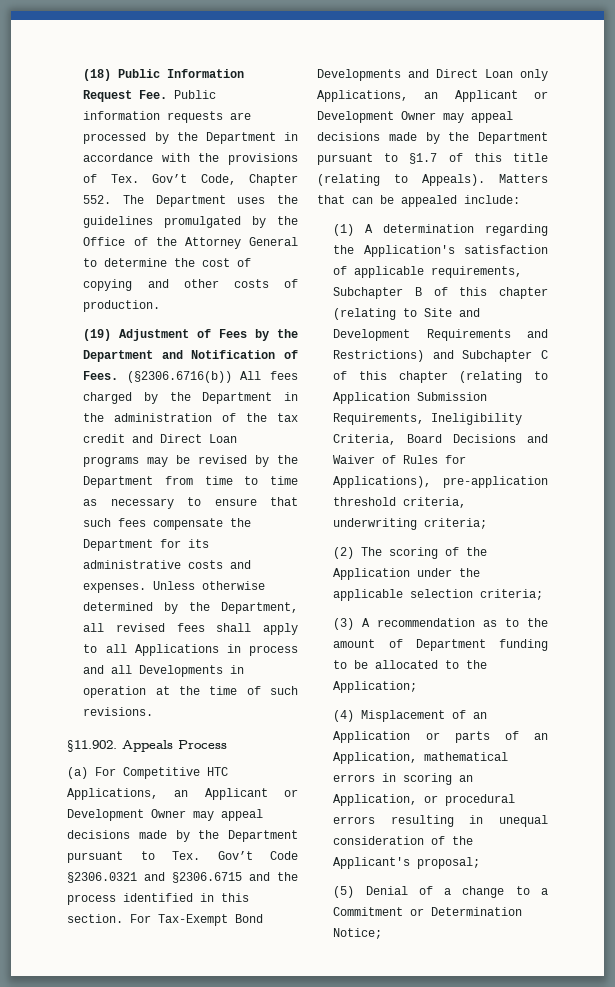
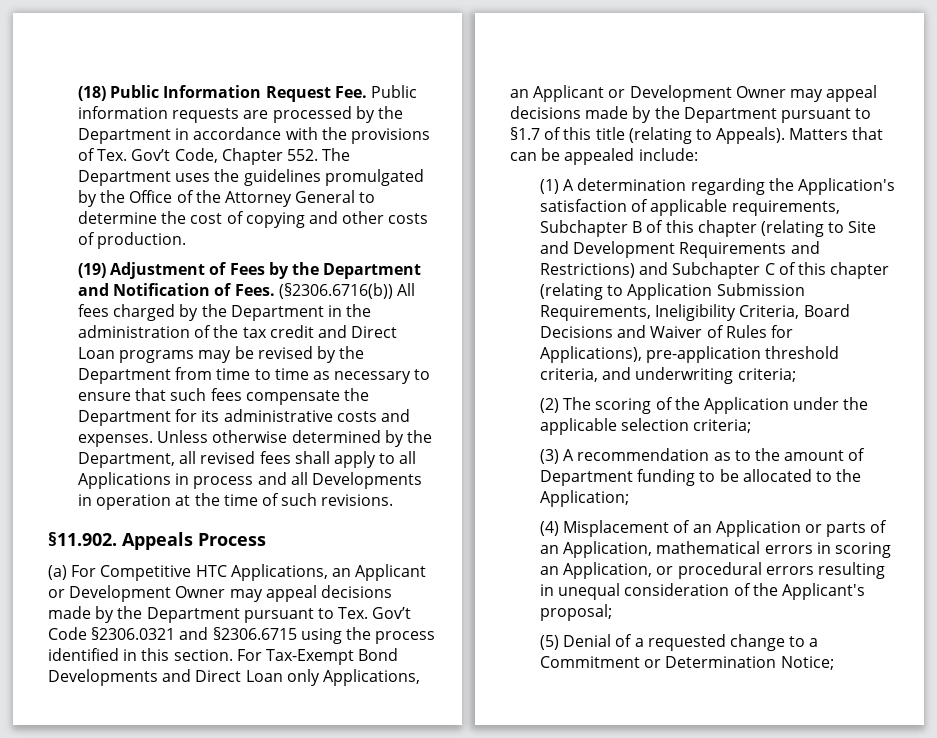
- (a) For Competitive HTC Applications, an Applicant or Development Owner may appeal decisions made by the Department pursuant to Tex. Gov’t Code §2306.0321 and §2306.6715 and the process identified in this section.
+ (a) For Competitive HTC Applications, an Applicant or Development Owner may appeal decisions made by the Department pursuant to Tex. Gov’t Code §2306.0321 and §2306.6715 using the process identified in this section.
- (1) A determination regarding the Application's satisfaction of applicable requirements, Subchapter B of this chapter (relating to Site and Development Requirements and Restrictions) and Subchapter C of this chapter (relating to Application Submission Requirements, Ineligibility Criteria, Board Decisions and Waiver of Rules for Applications), pre-application threshold criteria, underwriting criteria;
+ (1) A determination regarding the Application's satisfaction of applicable requirements, Subchapter B of this chapter (relating to Site and Development Requirements and Restrictions) and Subchapter C of this chapter (relating to Application Submission Requirements, Ineligibility Criteria, Board Decisions and Waiver of Rules for Applications), pre-application threshold criteria, and underwriting criteria;
- (5) Denial of a change to a Commitment or Determination Notice;
+ (5) Denial of a requested change to a Commitment or Determination Notice;

